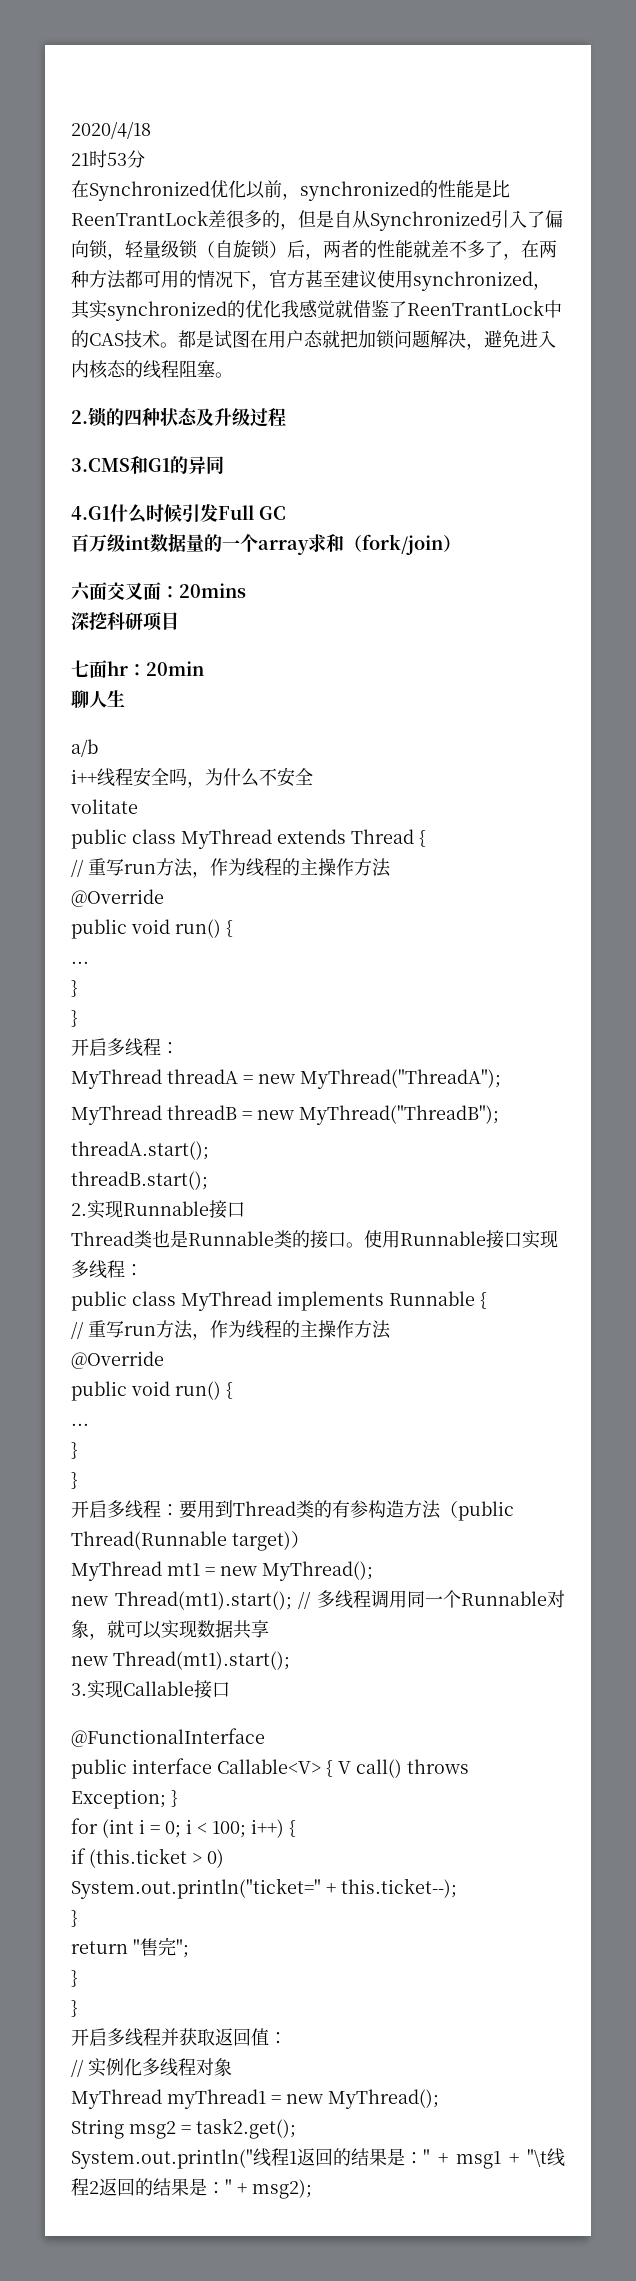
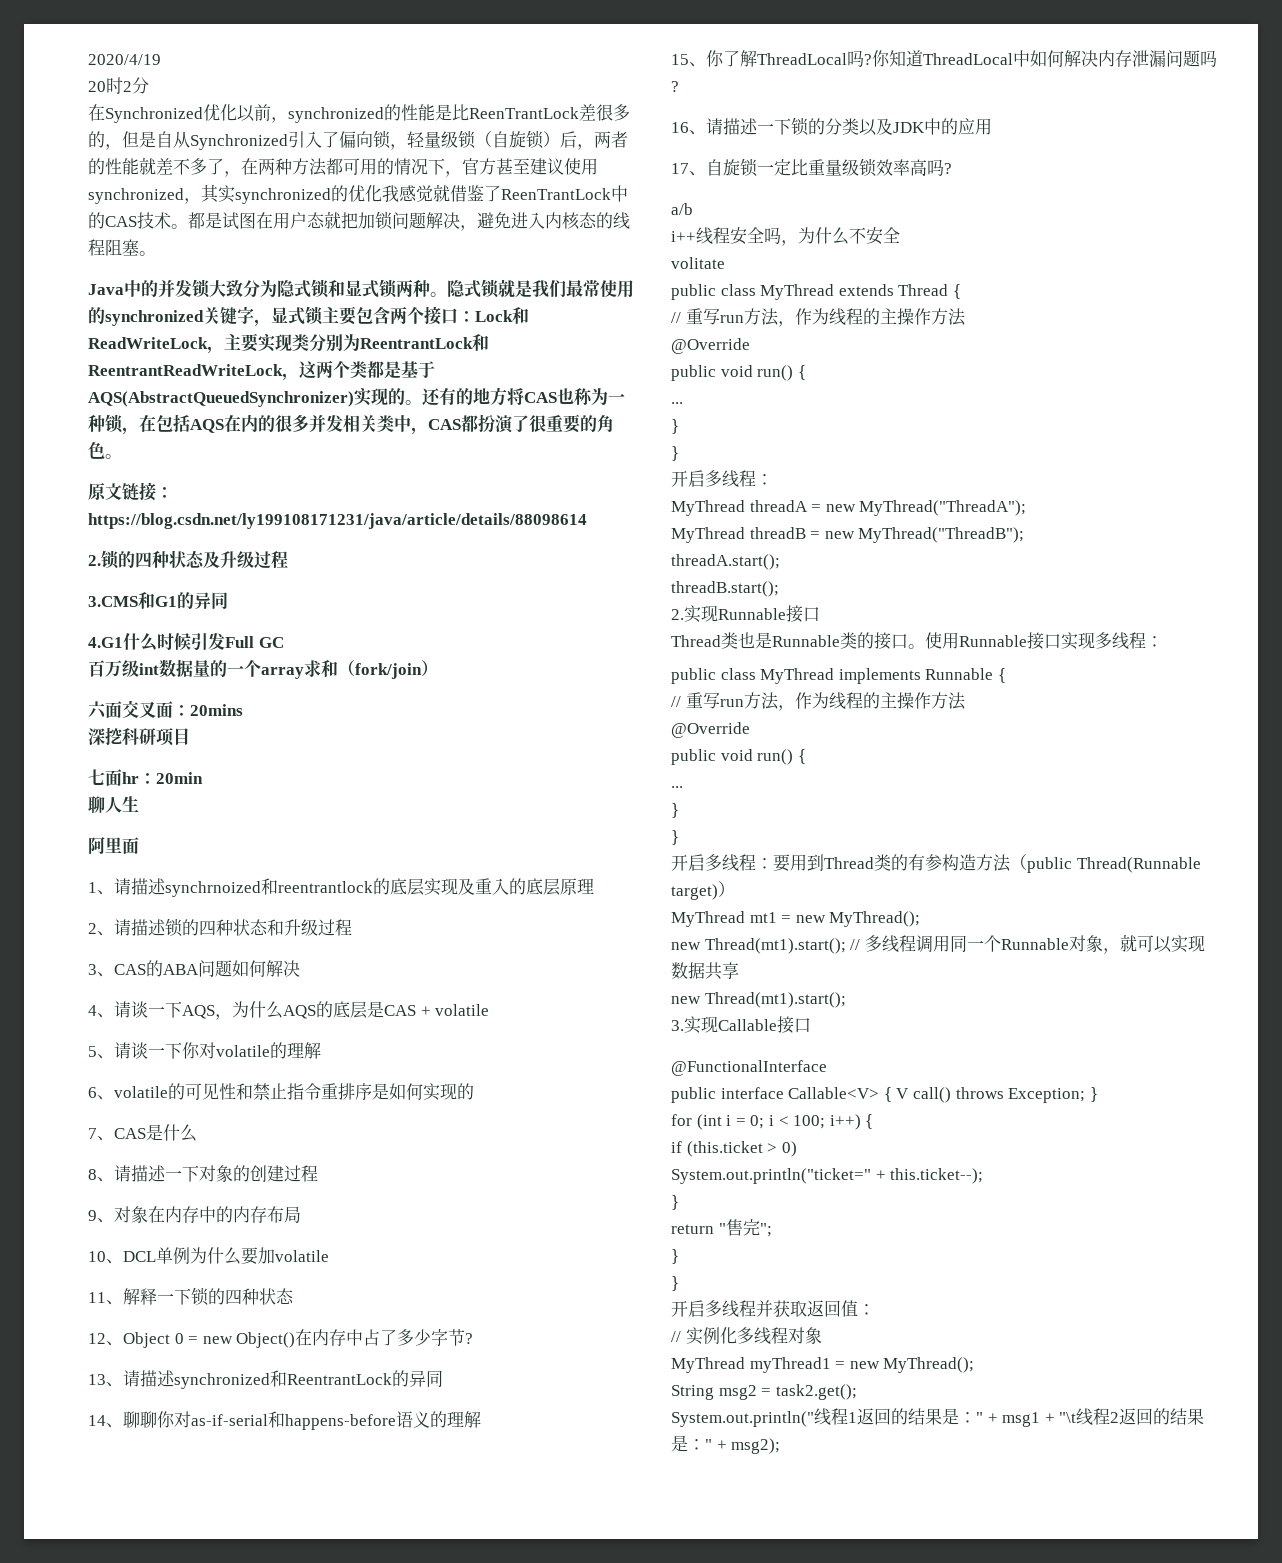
- 2020/4/18
- 21时53分
+ 2020/4/19
+ 20时2分
+ Java中的并发锁大致分为隐式锁和显式锁两种。隐式锁就是我们最常使用的synchronized关键字，显式锁主要包含两个接口：Lock和ReadWriteLock，主要实现类分别为ReentrantLock和ReentrantReadWriteLock，这两个类都是基于AQS(AbstractQueuedSynchronizer)实现的。还有的地方将CAS也称为一种锁，在包括AQS在内的很多并发相关类中，CAS都扮演了很重要的角色。
+ 原文链接：https://blog.csdn.net/ly199108171231/java/article/details/88098614
+ 阿里面
+ 1、请描述synchrnoized和reentrantlock的底层实现及重入的底层原理
+ 2、请描述锁的四种状态和升级过程
+ 3、CAS的ABA问题如何解决
+ 4、请谈一下AQS，为什么AQS的底层是CAS + volatile
+ 5、请谈一下你对volatile的理解
+ 6、volatile的可见性和禁止指令重排序是如何实现的
+ 7、CAS是什么
+ 8、请描述一下对象的创建过程
+ 9、对象在内存中的内存布局
+ 10、DCL单例为什么要加volatile
+ 11、解释一下锁的四种状态
+ 12、Object 0 = new Object()在内存中占了多少字节?
+ 13、请描述synchronized和ReentrantLock的异同
+ 14、聊聊你对as-if-serial和happens-before语义的理解
+ 15、你了解ThreadLocal吗?你知道ThreadLocal中如何解决内存泄漏问题吗?
+ 16、请描述一下锁的分类以及JDK中的应用
+ 17、自旋锁一定比重量级锁效率高吗?

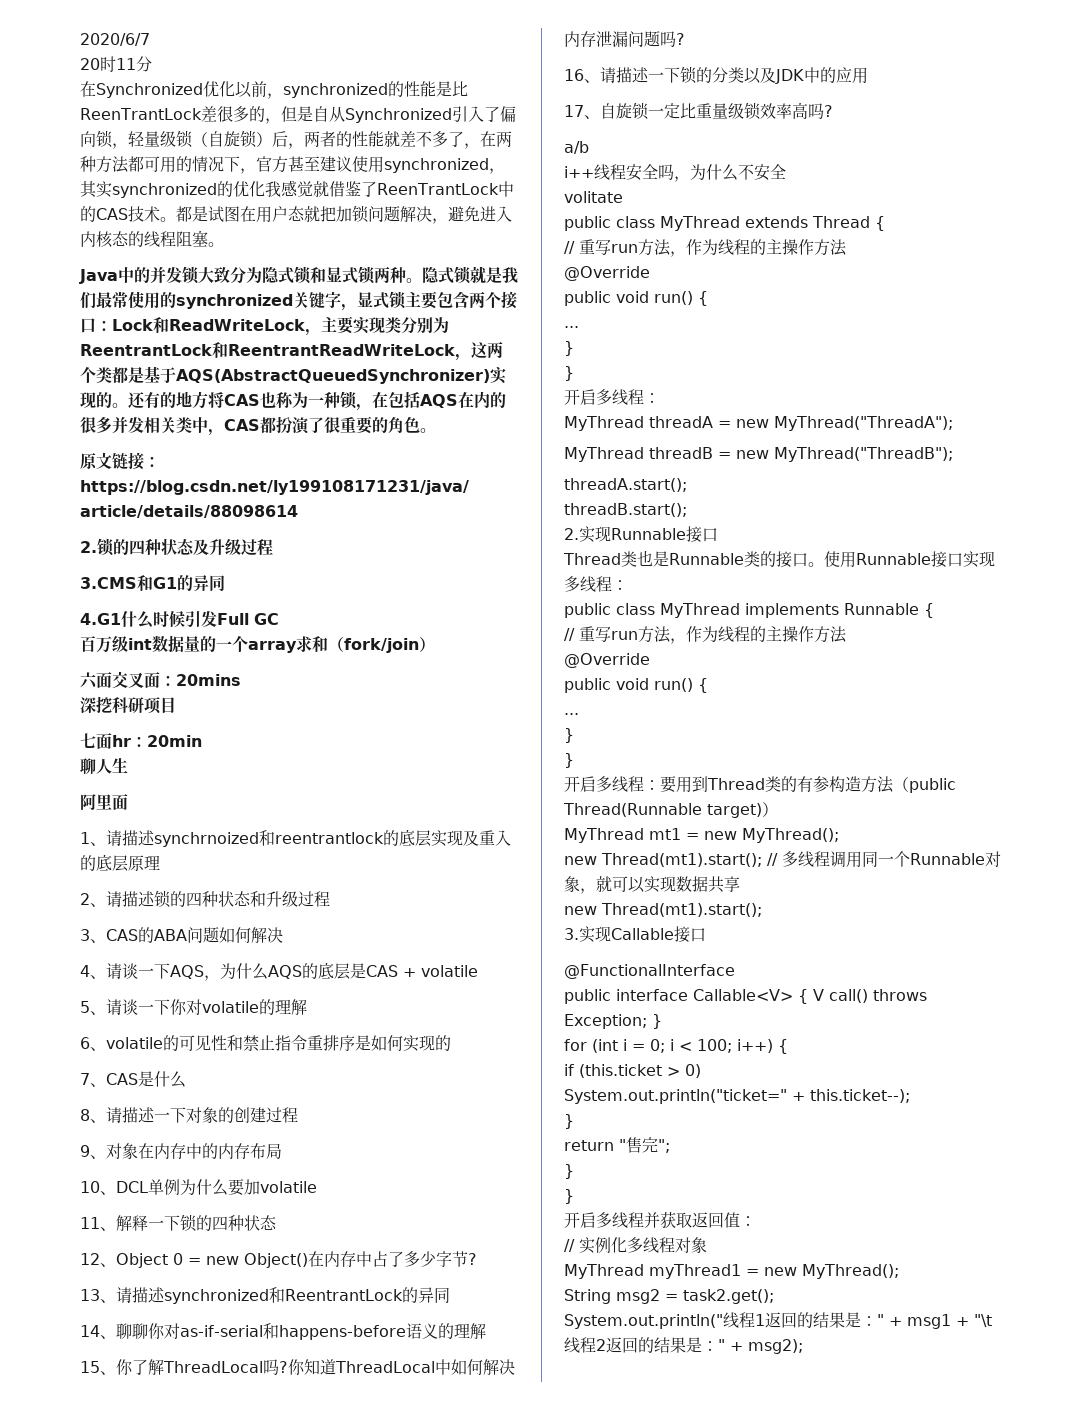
- 2020/4/19
+ 2020/6/7
- 20时2分
+ 20时11分

